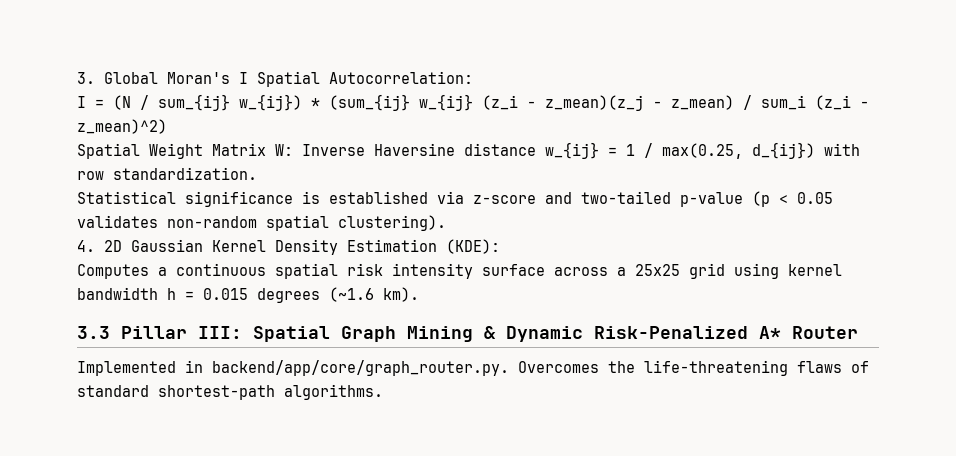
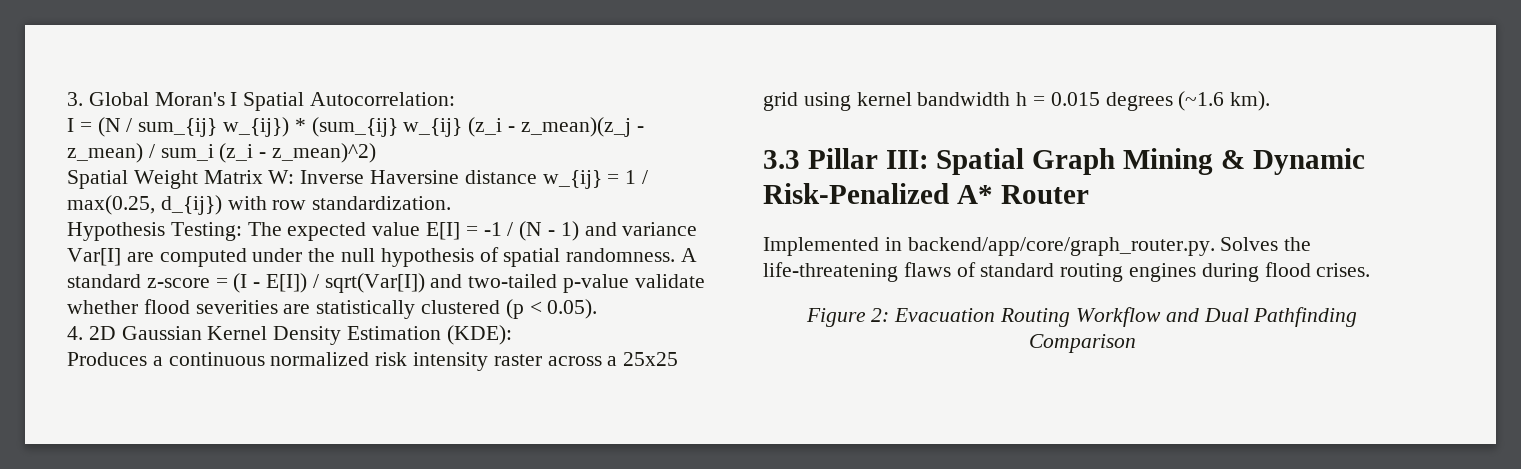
- Statistical significance is established via z-score and two-tailed p-value (p < 0.05 validates non-random spatial clustering).
+ Hypothesis Testing: The expected value E[I] = -1 / (N - 1) and variance Var[I] are computed under the null hypothesis of spatial randomness. A standard z-score = (I - E[I]) / sqrt(Var[I]) and two-tailed p-value validate whether flood severities are statistically clustered (p < 0.05).
- Computes a continuous spatial risk intensity surface across a 25x25 grid using kernel bandwidth h = 0.015 degrees (~1.6 km).
+ Produces a continuous normalized risk intensity raster across a 25x25 grid using kernel bandwidth h = 0.015 degrees (~1.6 km).
- Implemented in backend/app/core/graph_router.py. Overcomes the life-threatening flaws of standard shortest-path algorithms.
+ Implemented in backend/app/core/graph_router.py. Solves the life-threatening flaws of standard routing engines during flood crises.
+ Figure 2: Evacuation Routing Workflow and Dual Pathfinding Comparison

